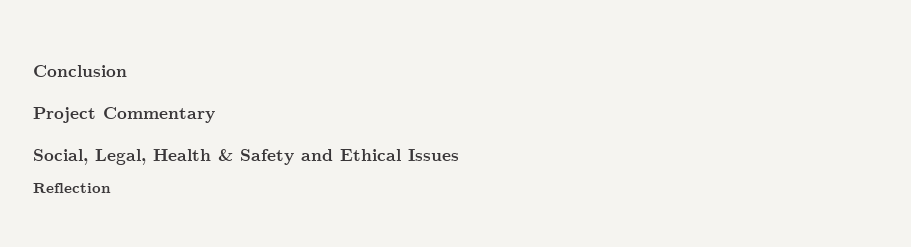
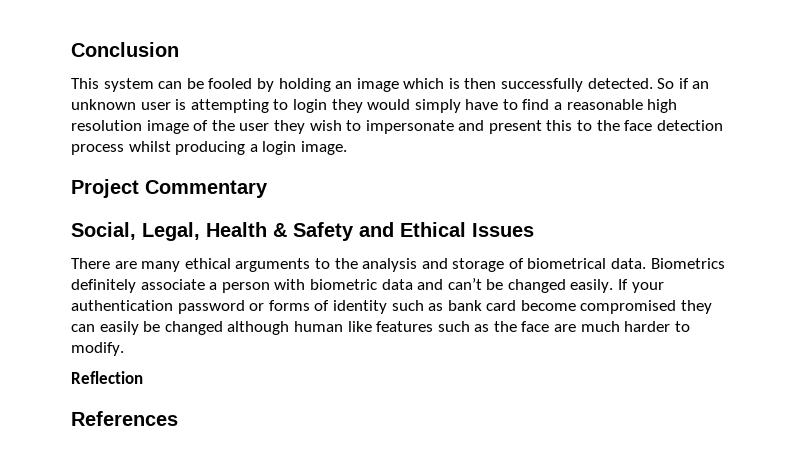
+ This system can be fooled by holding an image which is then successfully detected. So if an unknown user is attempting to login they would simply have to find a reasonable high resolution image of the user they wish to impersonate and present this to the face detection process whilst producing a login image.
+ There are many ethical arguments to the analysis and storage of biometrical data. Biometrics definitely associate a person with biometric data and can’t be changed easily. If your authentication password or forms of identity such as bank card become compromised they can easily be changed although human like features such as the face are much harder to modify.
+ References

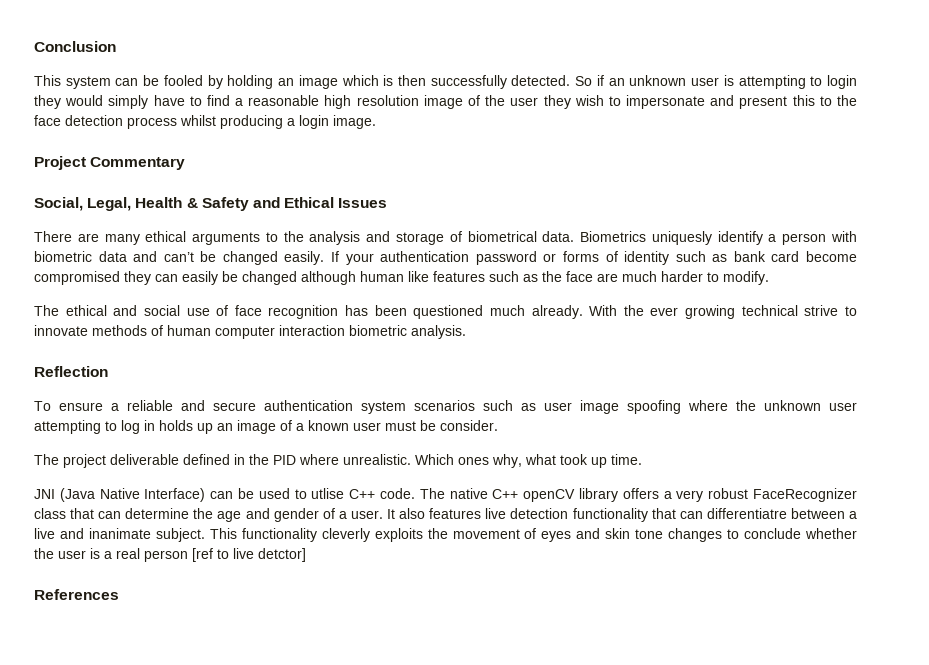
- Biometrics definitely associate a person with biometric data and can’t be changed easily.
+ Biometrics uniquesly identify a person with biometric data and can’t be changed easily.
+ The ethical and social use of face recognition has been questioned much already. With the ever growing technical strive to innovate methods of human computer interaction biometric analysis.
  Reflection
+ To ensure a reliable and secure authentication system scenarios such as user image spoofing where the unknown user attempting to log in holds up an image of a known user must be consider.
+ The project deliverable defined in the PID where unrealistic. Which ones why, what took up time.
+ JNI (Java Native Interface) can be used to utlise C++ code. The native C++ openCV library offers a very robust FaceRecognizer class that can determine the age and gender of a user. It also features live detection functionality that can differentiatre between a live and inanimate subject. This functionality cleverly exploits the movement of eyes and skin tone changes to conclude whether the user is a real person [ref to live detctor]

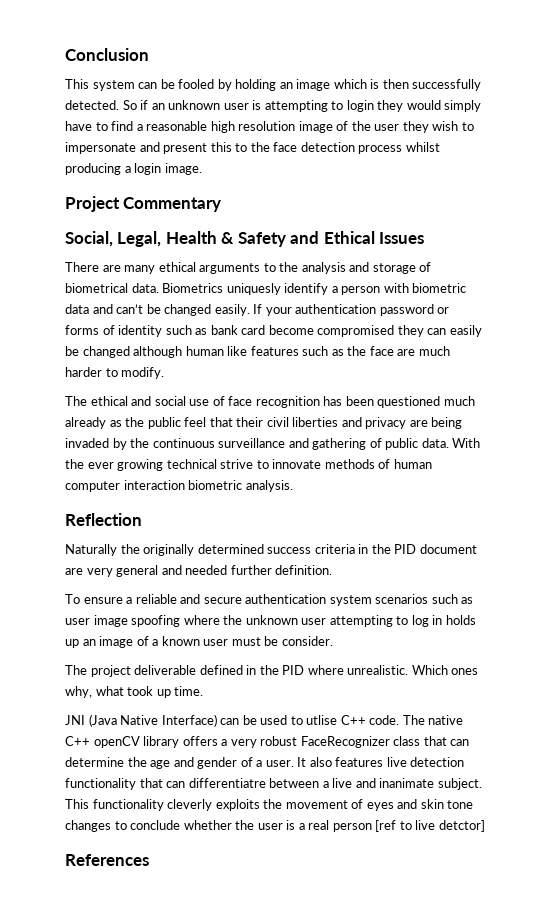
- The ethical and social use of face recognition has been questioned much already.
+ The ethical and social use of face recognition has been questioned much already as the public feel that their civil liberties and privacy are being invaded by the continuous surveillance and gathering of public data.
+ Naturally the originally determined success criteria in the PID document are very general and needed further definition.

